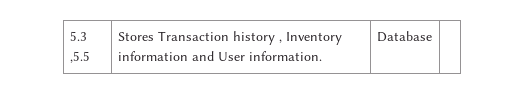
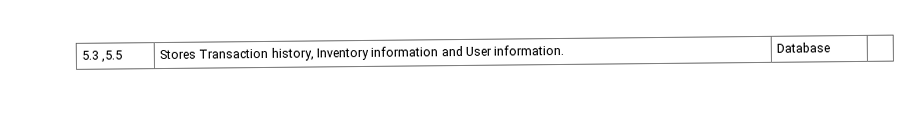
- 5.3 ,5.5 | Stores Transaction history , Inventory information and User information. | Database |
+ 5.3 ,5.5 | Stores Transaction history, Inventory information and User information. | Database |

